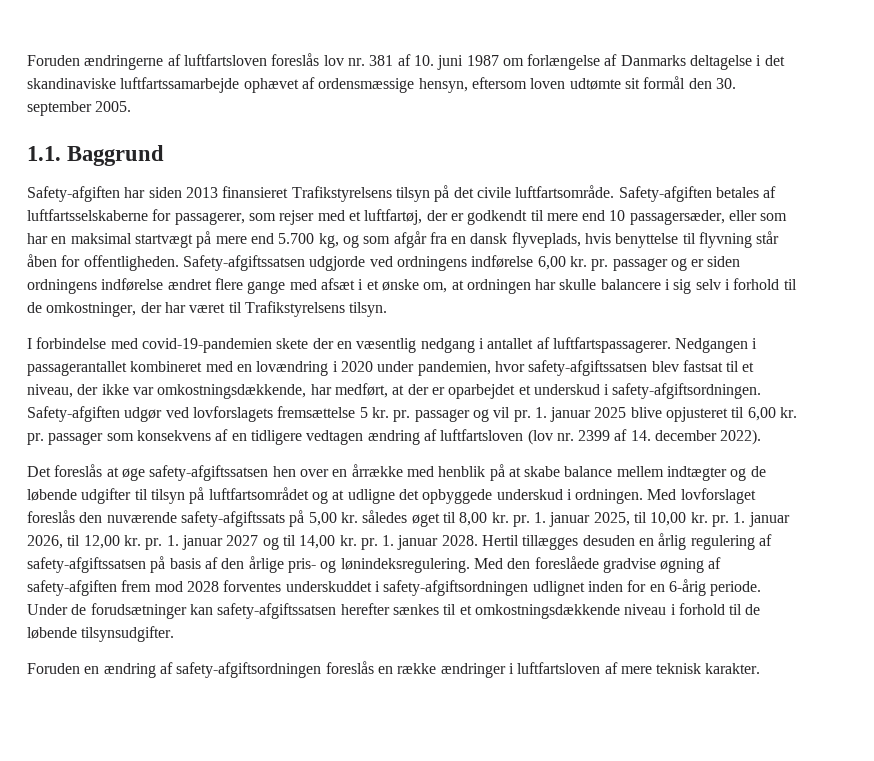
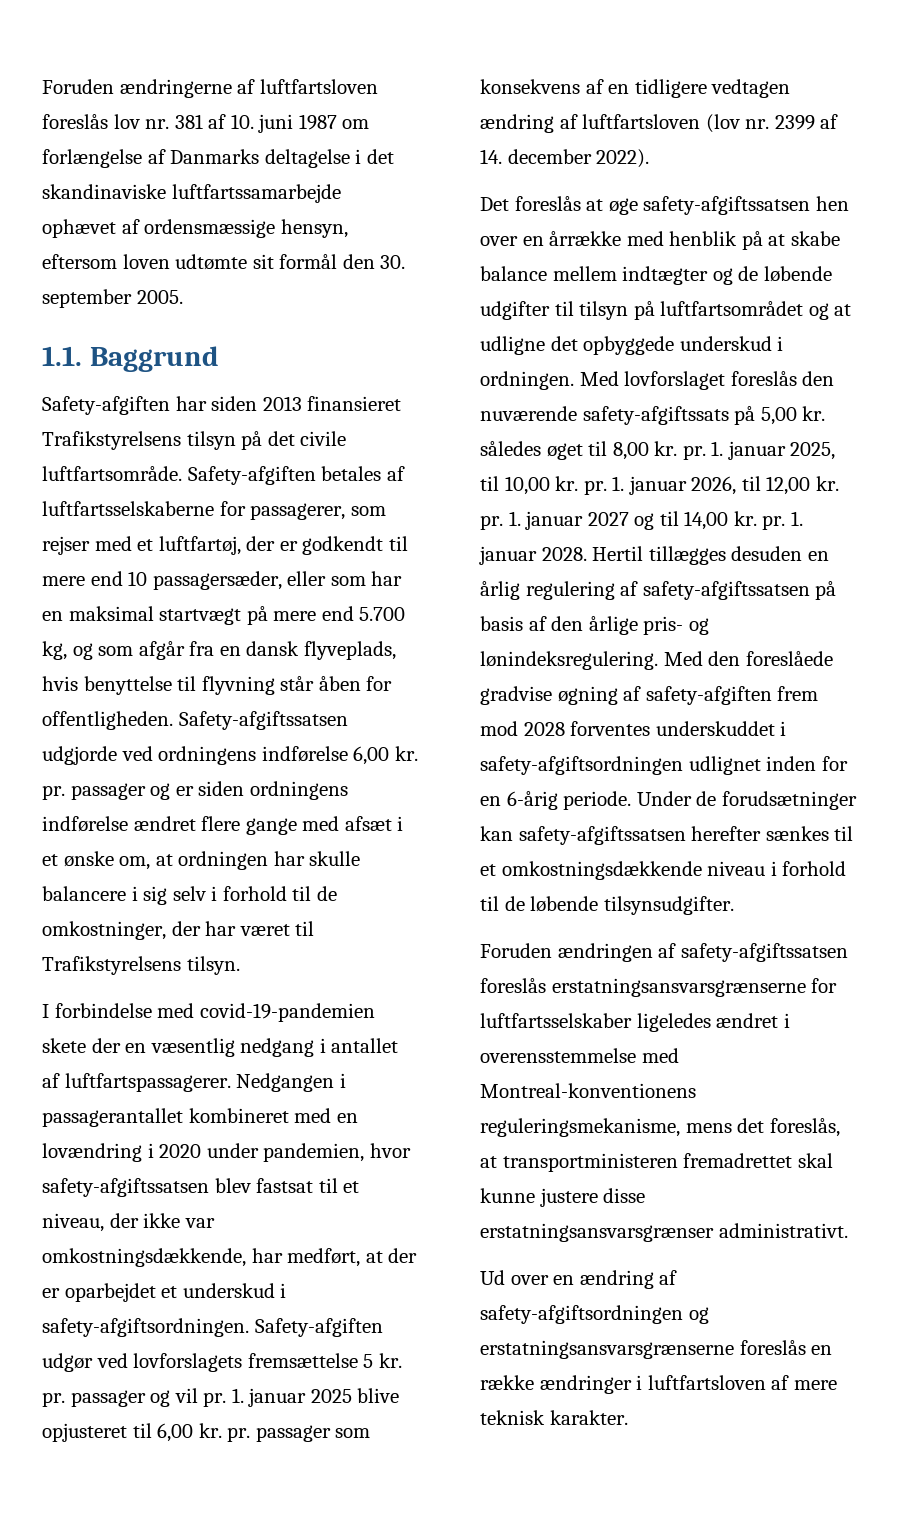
- Foruden en ændring af safety-afgiftsordningen foreslås en række ændringer i luftfartsloven af mere teknisk karakter.
+ Foruden ændringen af safety-afgiftssatsen foreslås erstatningsansvarsgrænserne for luftfartsselskaber ligeledes ændret i overensstemmelse med Montreal-konventionens reguleringsmekanisme, mens det foreslås, at transportministeren fremadrettet skal kunne justere disse erstatningsansvarsgrænser administrativt.
+ Ud over en ændring af safety-afgiftsordningen og erstatningsansvarsgrænserne foreslås en række ændringer i luftfartsloven af mere teknisk karakter.

